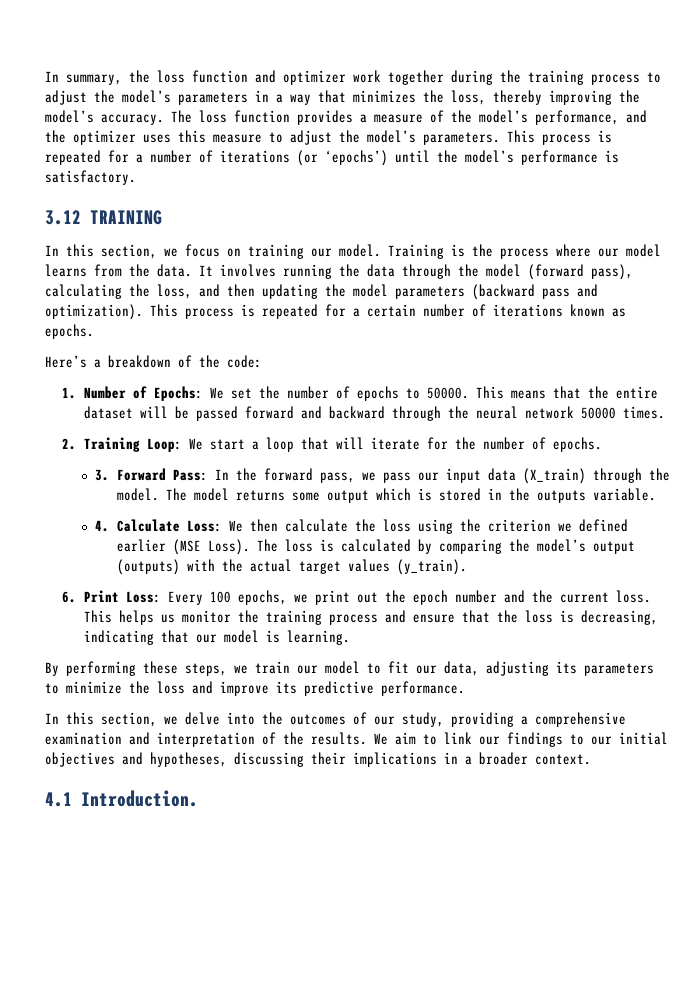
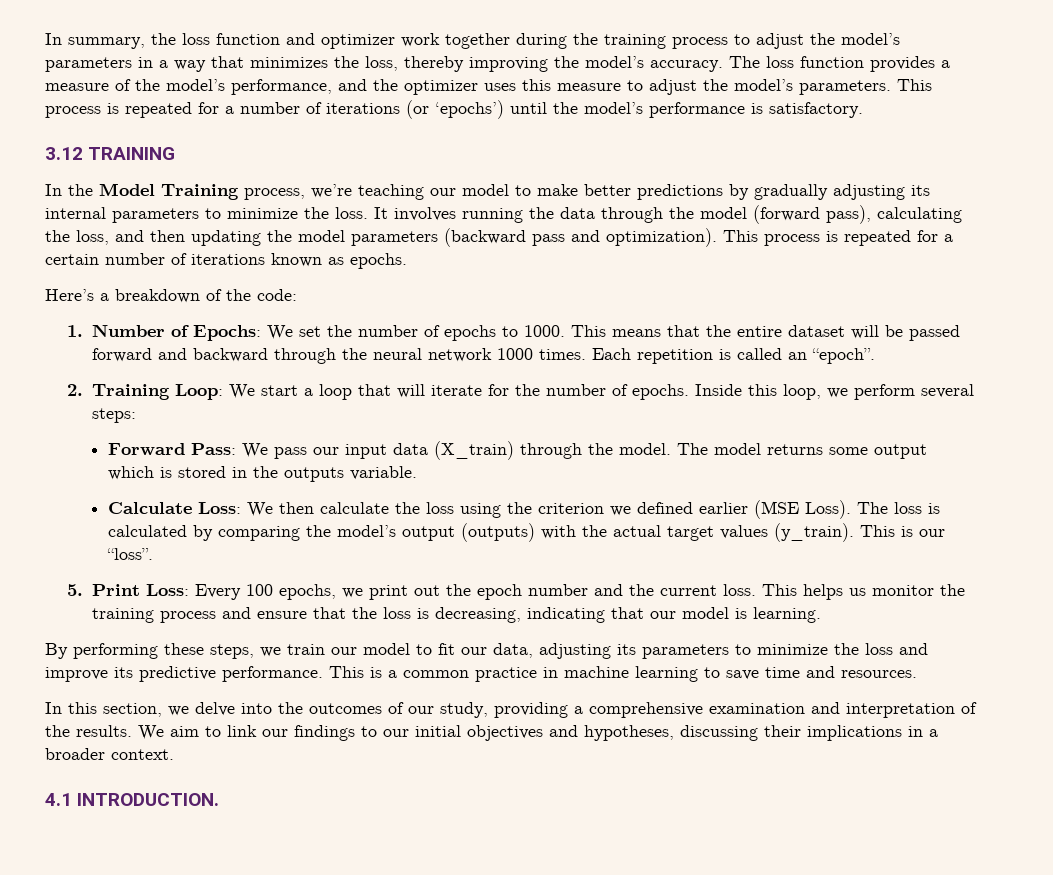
- In this section, we focus on training our model. Training is the process where our model learns from the data.
+ In the Model Training process, we’re teaching our model to make better predictions by gradually adjusting its internal parameters to minimize the loss.
- 1. Number of Epochs: We set the number of epochs to 50000.
+ 1. Number of Epochs: We set the number of epochs to 1000.
- This means that the entire dataset will be passed forward and backward through the neural network 50000 times.
+ This means that the entire dataset will be passed forward and backward through the neural network 1000 times. Each repetition is called an “epoch”.
- 2. Training Loop: We start a loop that will iterate for the number of epochs.
- 3. Forward Pass: In the forward pass, we pass our input data (X_train) through the model.
+ 2. Training Loop: We start a loop that will iterate for the number of epochs. Inside this loop, we perform several steps:
+ Forward Pass: We pass our input data (X_train) through the model.
- 4. Calculate Loss: We then calculate the loss using the criterion we defined earlier (MSE Loss).
+ Calculate Loss: We then calculate the loss using the criterion we defined earlier (MSE Loss).
- The loss is calculated by comparing the model’s output (outputs) with the actual target values (y_train).
- 6. Print Loss: Every 100 epochs, we print out the epoch number and the current loss.
+ The loss is calculated by comparing the model’s output (outputs) with the actual target values (y_train). This is our “loss”.
+ 5. Print Loss: Every 100 epochs, we print out the epoch number and the current loss.
+ This is a common practice in machine learning to save time and resources.
- 4.1 Introduction.
+ 4.1 INTRODUCTION.

